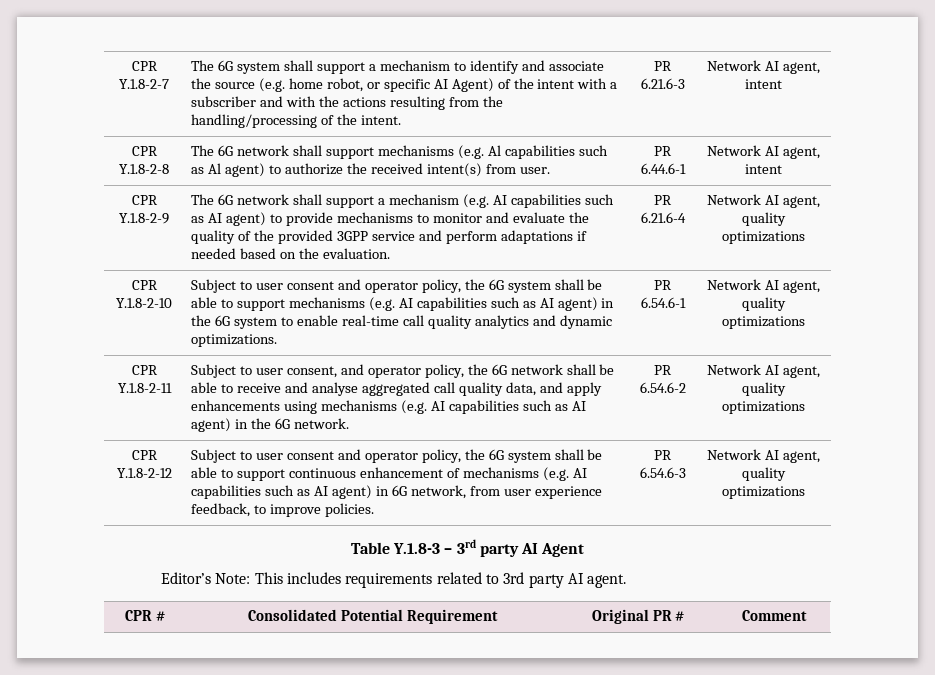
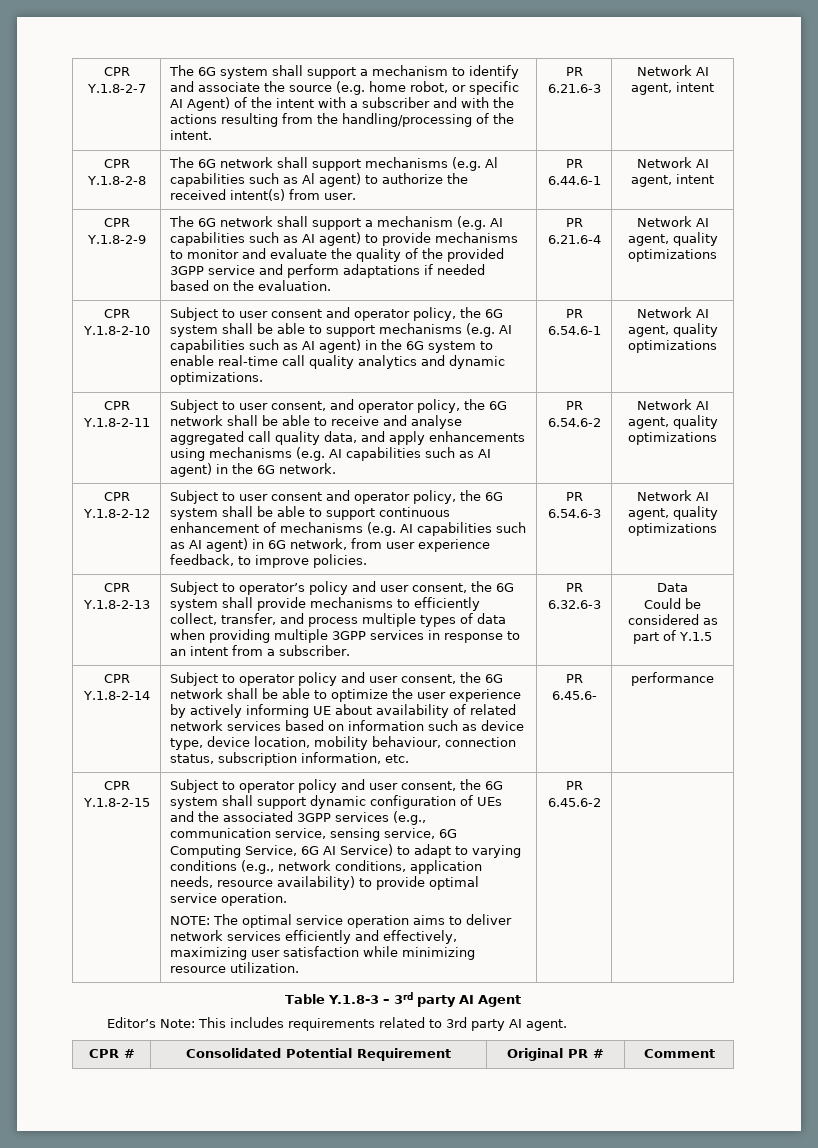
+ CPR Y.1.8-2-13 | Subject to operator’s policy and user consent, the 6G system shall provide mechanisms to efficiently collect, transfer, and process multiple types of data when providing multiple 3GPP services in response to an intent from a subscriber. | PR 6.32.6-3 | Data
+ Could be considered as part of Y.1.5
+ CPR Y.1.8-2-14 | Subject to operator policy and user consent, the 6G network shall be able to optimize the user experience by actively informing UE about availability of related network services based on information such as device type, device location, mobility behaviour, connection status, subscription information, etc. | PR 6.45.6- | performance
+ CPR Y.1.8-2-15 | Subject to operator policy and user consent, the 6G system shall support dynamic configuration of UEs and the associated 3GPP services (e.g., communication service, sensing service, 6G Computing Service, 6G AI Service) to adapt to varying conditions (e.g., network conditions, application needs, resource availability) to provide optimal service operation.
+ NOTE: The optimal service operation aims to deliver network services efficiently and effectively, maximizing user satisfaction while minimizing resource utilization. | PR 6.45.6-2

